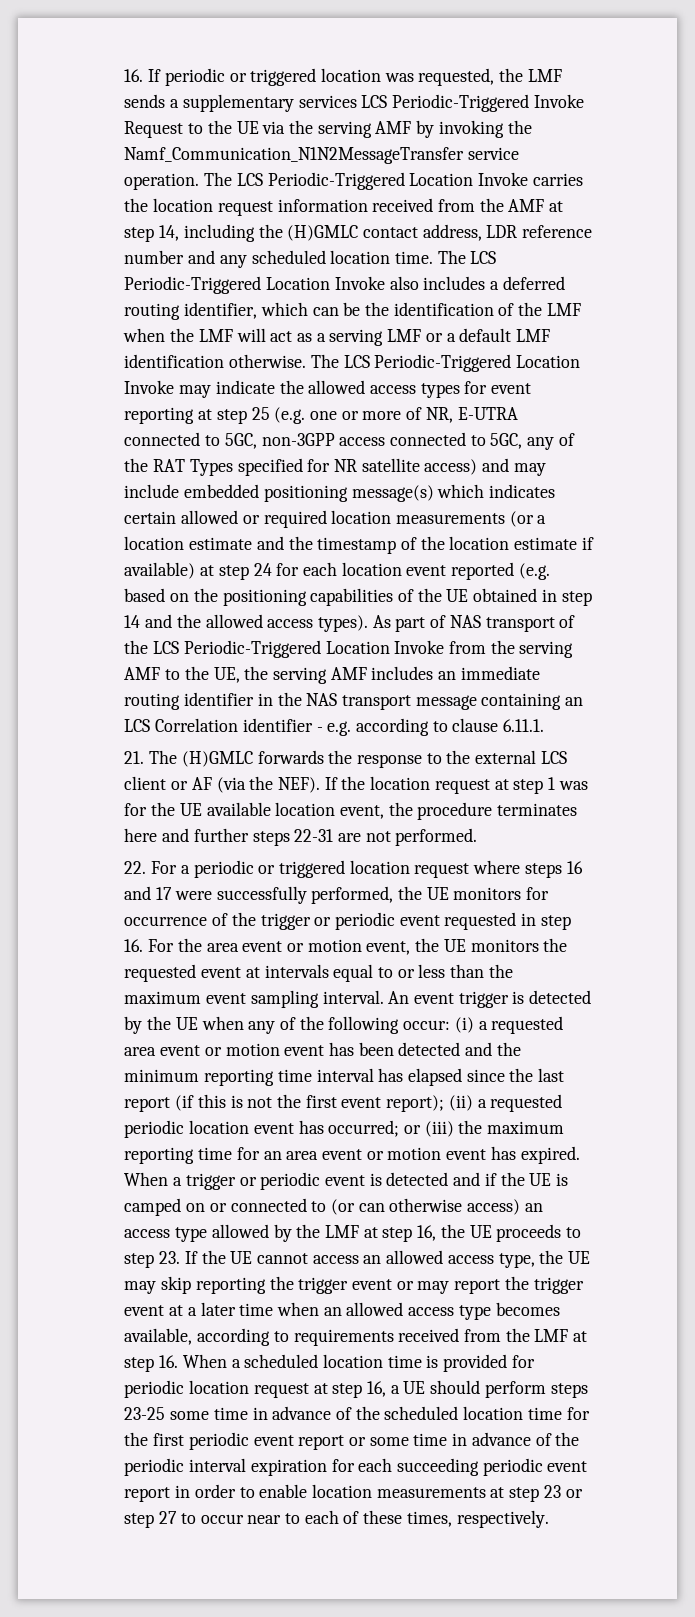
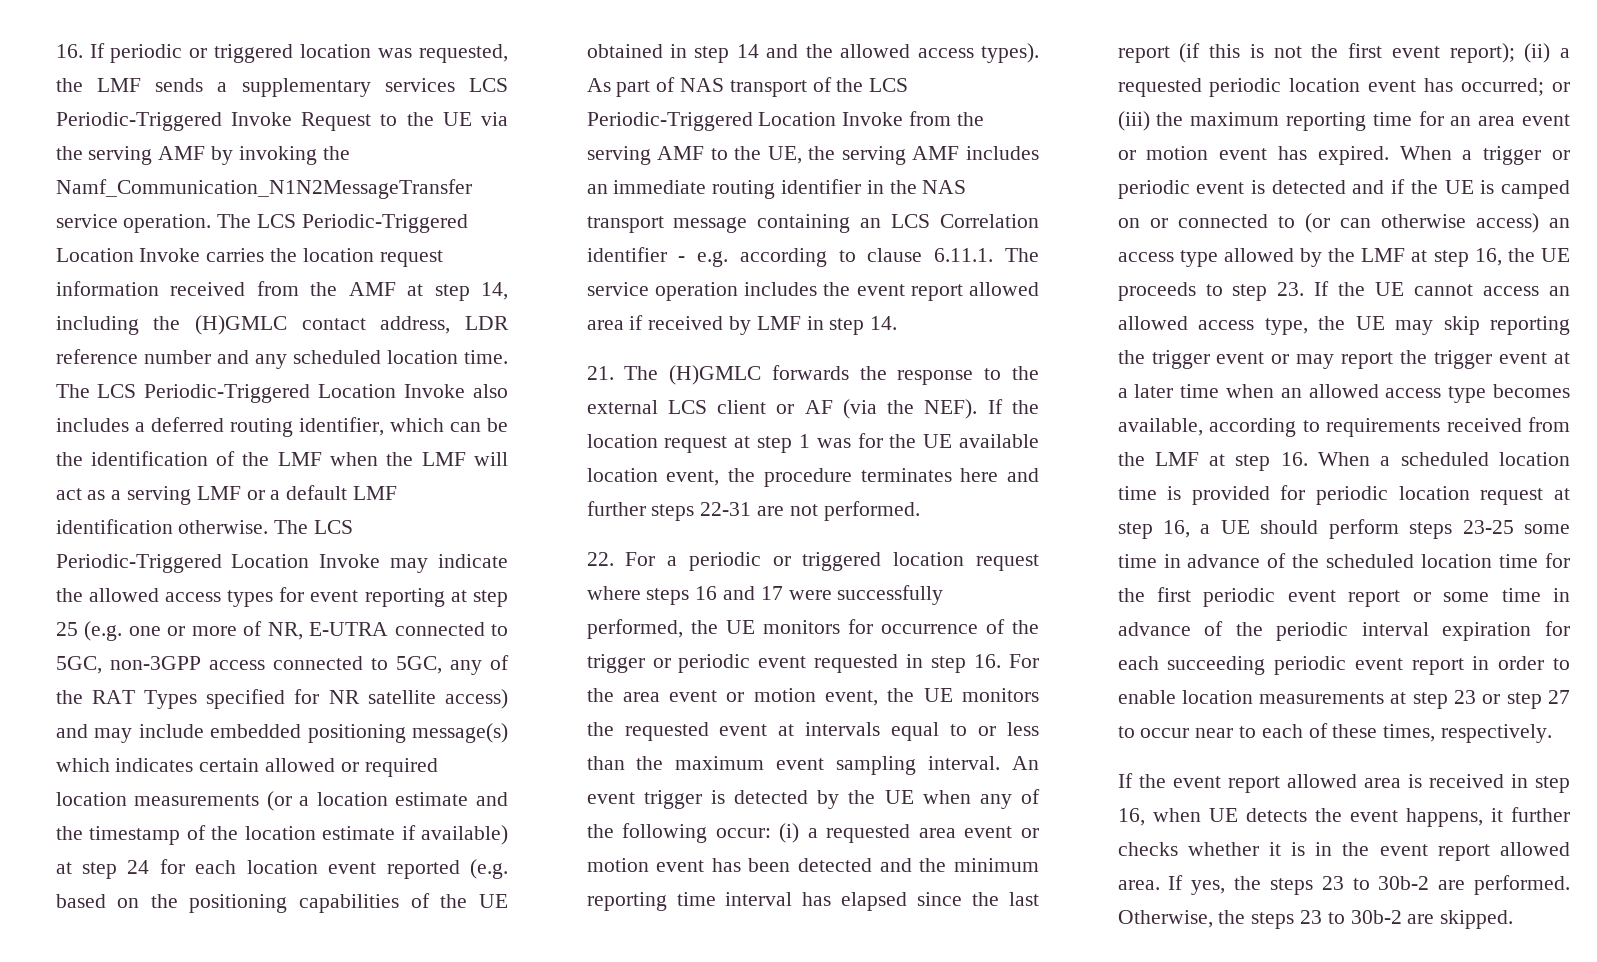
- As part of NAS transport of the LCS Periodic-Triggered Location Invoke from the serving AMF to the UE, the serving AMF includes an immediate routing identifier in the NAS transport message containing an LCS Correlation identifier - e.g. according to clause 6.11.1.
+ As part of NAS transport of the LCS Periodic-Triggered Location Invoke from the serving AMF to the UE, the serving AMF includes an immediate routing identifier in the NAS transport message containing an LCS Correlation identifier - e.g. according to clause 6.11.1. The service operation includes the event report allowed area if received by LMF in step 14.
+ If the event report allowed area is received in step 16, when UE detects the event happens, it further checks whether it is in the event report allowed area. If yes, the steps 23 to 30b-2 are performed. Otherwise, the steps 23 to 30b-2 are skipped.

